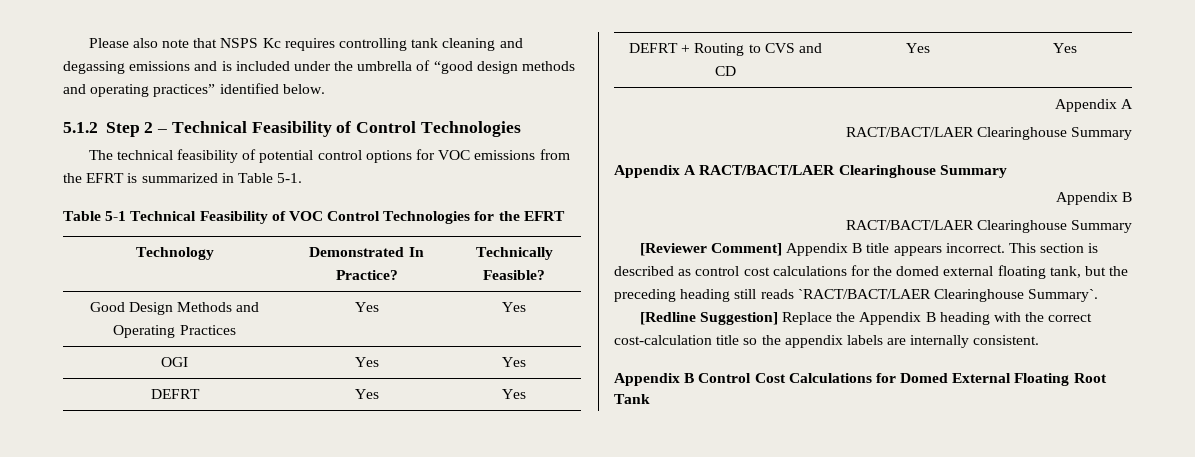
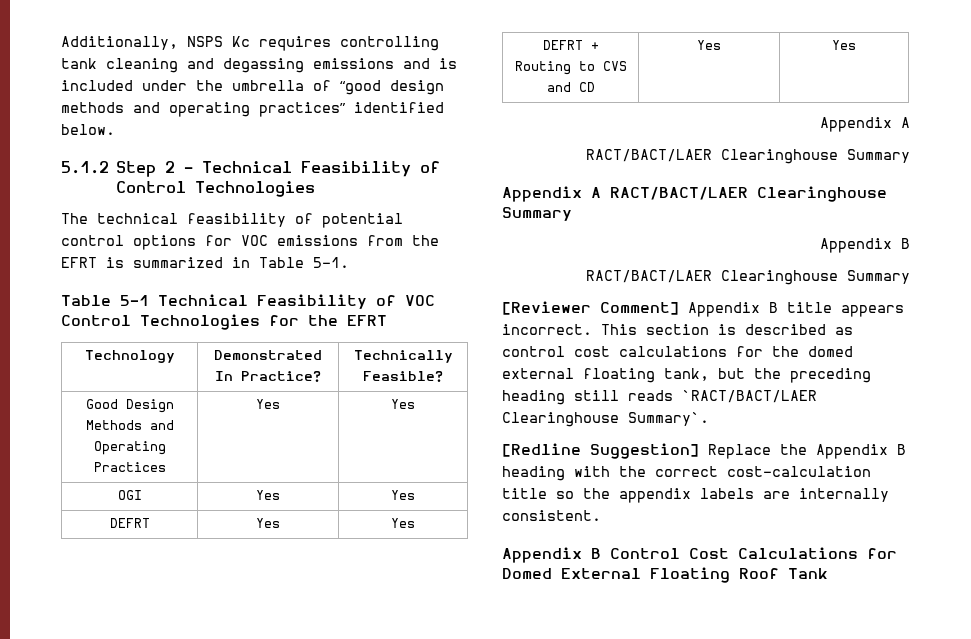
- Please also note that NSPS Kc requires controlling tank cleaning and degassing emissions and is included under the umbrella of “good design methods and operating practices” identified below.
+ Additionally, NSPS Kc requires controlling tank cleaning and degassing emissions and is included under the umbrella of “good design methods and operating practices” identified below.
- Appendix B Control Cost Calculations for Domed External Floating Root Tank
+ Appendix B Control Cost Calculations for Domed External Floating Roof Tank

